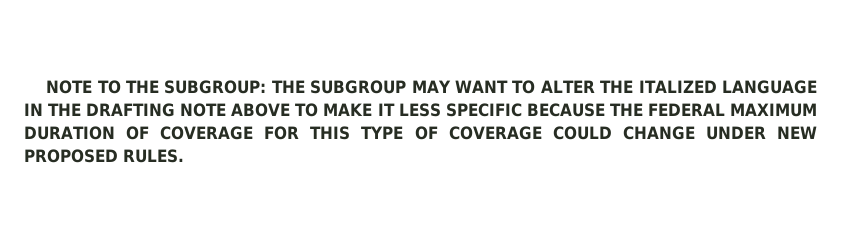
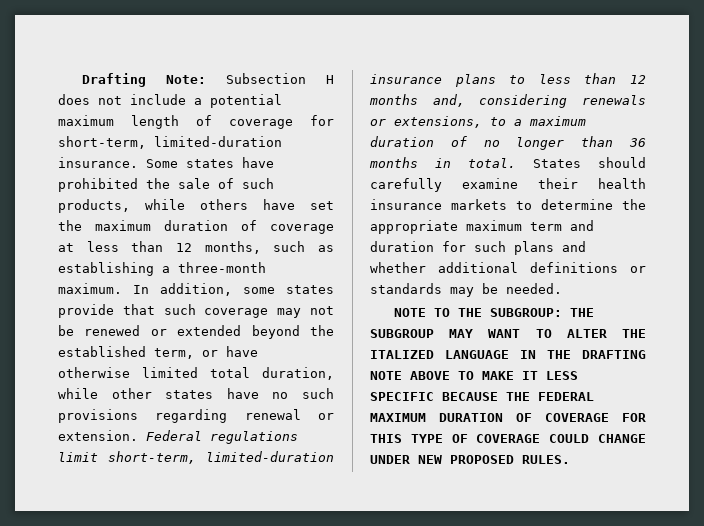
+ Drafting Note: Subsection H does not include a potential maximum length of coverage for short-term, limited-duration insurance. Some states have prohibited the sale of such products, while others have set the maximum duration of coverage at less than 12 months, such as establishing a three-month maximum. In addition, some states provide that such coverage may not be renewed or extended beyond the established term, or have otherwise limited total duration, while other states have no such provisions regarding renewal or extension. Federal regulations limit short-term, limited-duration insurance plans to less than 12 months and, considering renewals or extensions, to a maximum duration of no longer than 36 months in total. States should carefully examine their health insurance markets to determine the appropriate maximum term and duration for such plans and whether additional definitions or standards may be needed.

